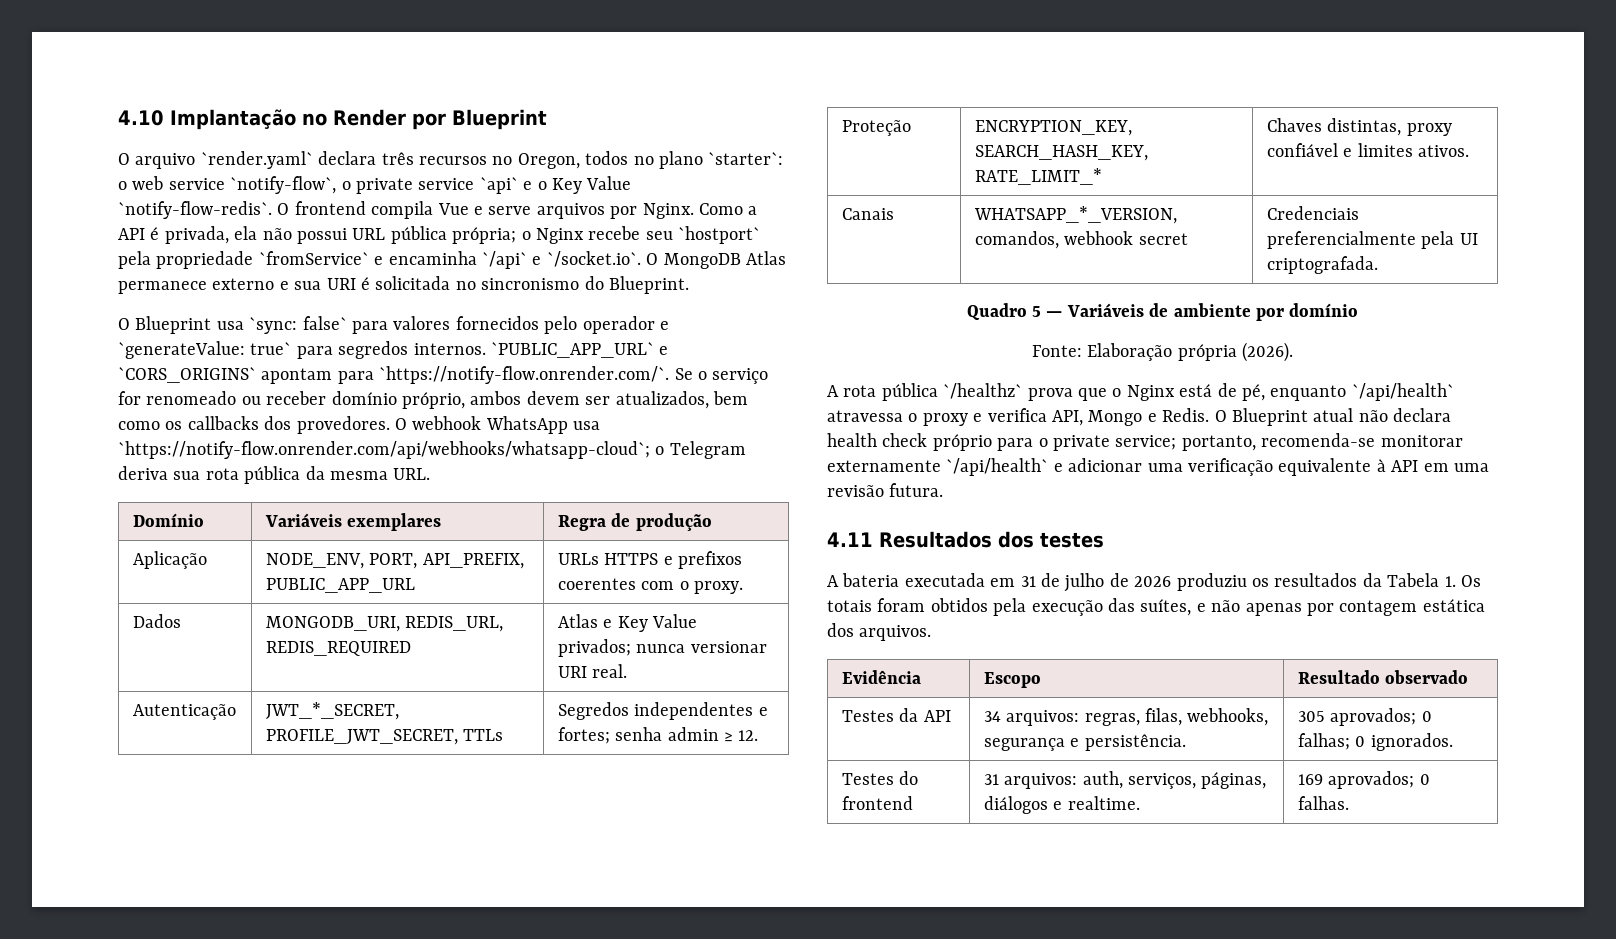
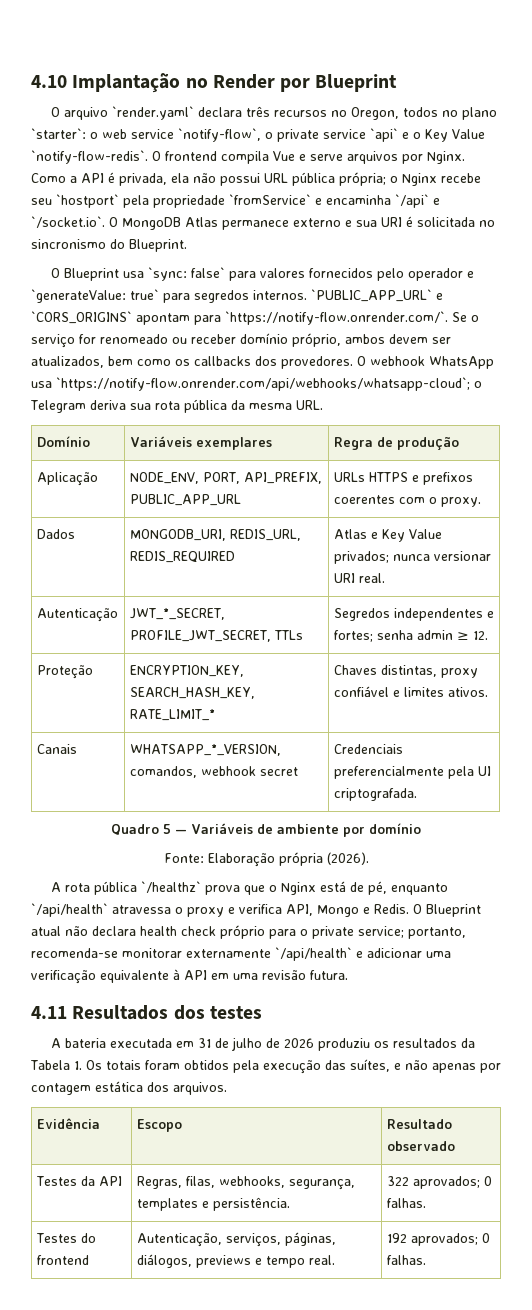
- Testes da API | 34 arquivos: regras, filas, webhooks, segurança e persistência. | 305 aprovados; 0 falhas; 0 ignorados.
+ Testes da API | Regras, filas, webhooks, segurança, templates e persistência. | 322 aprovados; 0 falhas.
- Testes do frontend | 31 arquivos: auth, serviços, páginas, diálogos e realtime. | 169 aprovados; 0 falhas.
+ Testes do frontend | Autenticação, serviços, páginas, diálogos, previews e tempo real. | 192 aprovados; 0 falhas.

